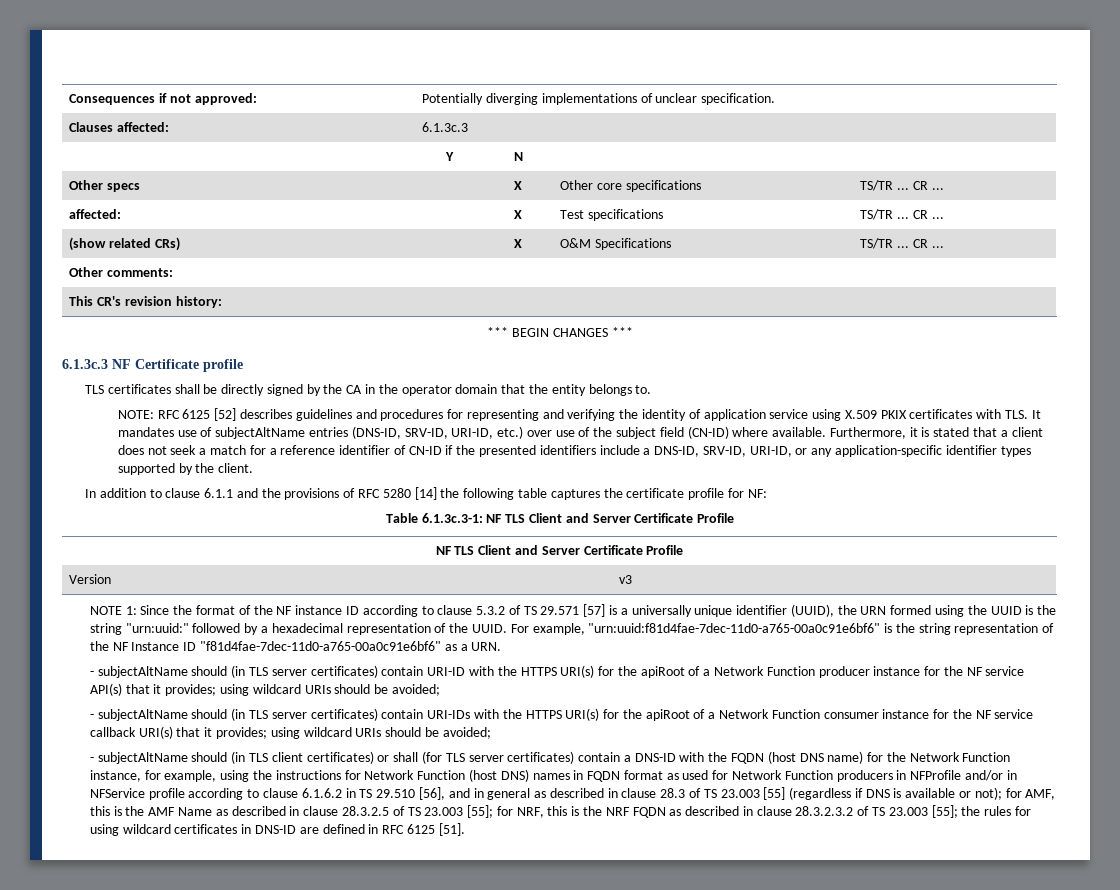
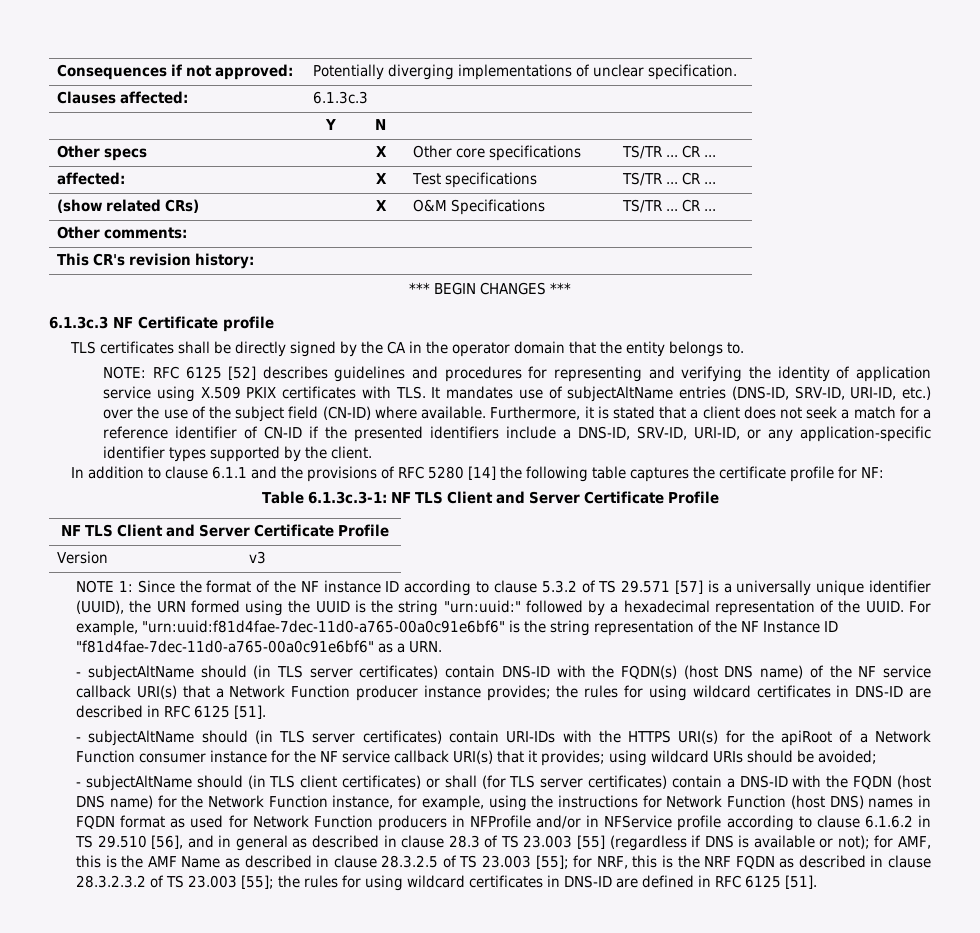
- NOTE: RFC 6125 [52] describes guidelines and procedures for representing and verifying the identity of application service using X.509 PKIX certificates with TLS. It mandates use of subjectAltName entries (DNS-ID, SRV-ID, URI-ID, etc.) over use of the subject field (CN-ID) where available.
+ NOTE: RFC 6125 [52] describes guidelines and procedures for representing and verifying the identity of application service using X.509 PKIX certificates with TLS. It mandates use of subjectAltName entries (DNS-ID, SRV-ID, URI-ID, etc.) over the use of the subject field (CN-ID) where available.
- - subjectAltName should (in TLS server certificates) contain URI-ID with the HTTPS URI(s) for the apiRoot of a Network Function producer instance for the NF service API(s) that it provides; using wildcard URIs should be avoided;
+ - subjectAltName should (in TLS server certificates) contain DNS-ID with the FQDN(s) (host DNS name) of the NF service callback URI(s) that a Network Function producer instance provides; the rules for using wildcard certificates in DNS-ID are described in RFC 6125 [51].

